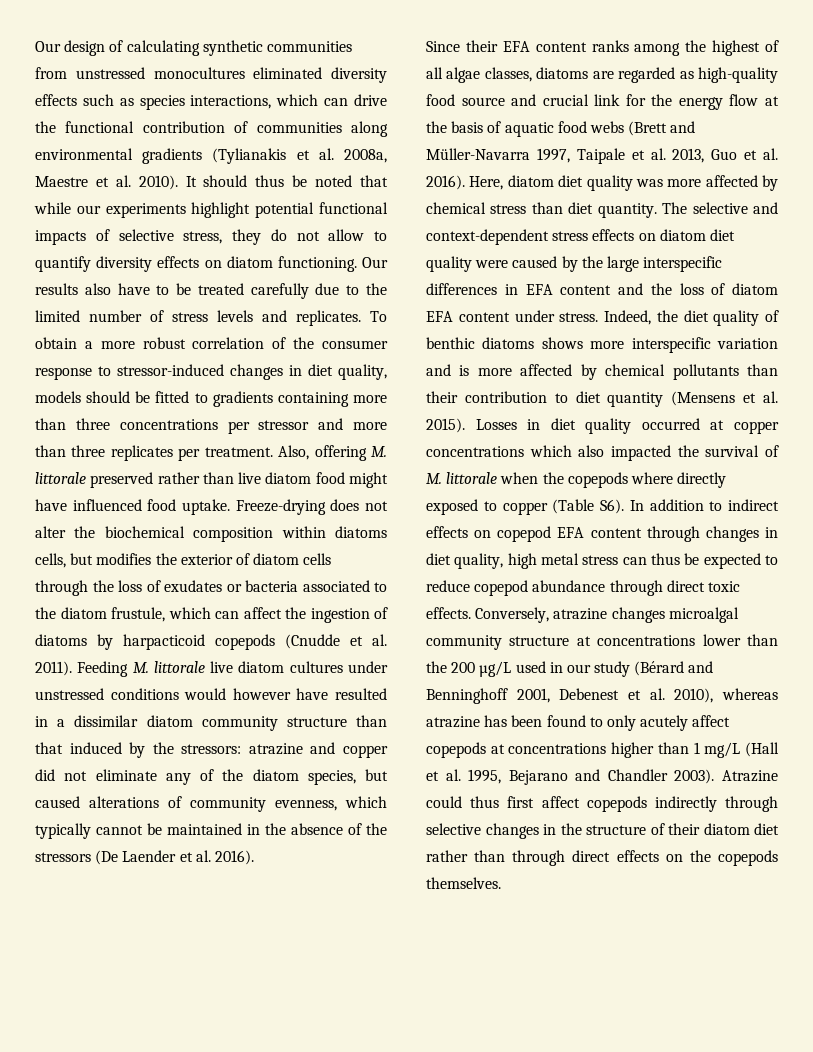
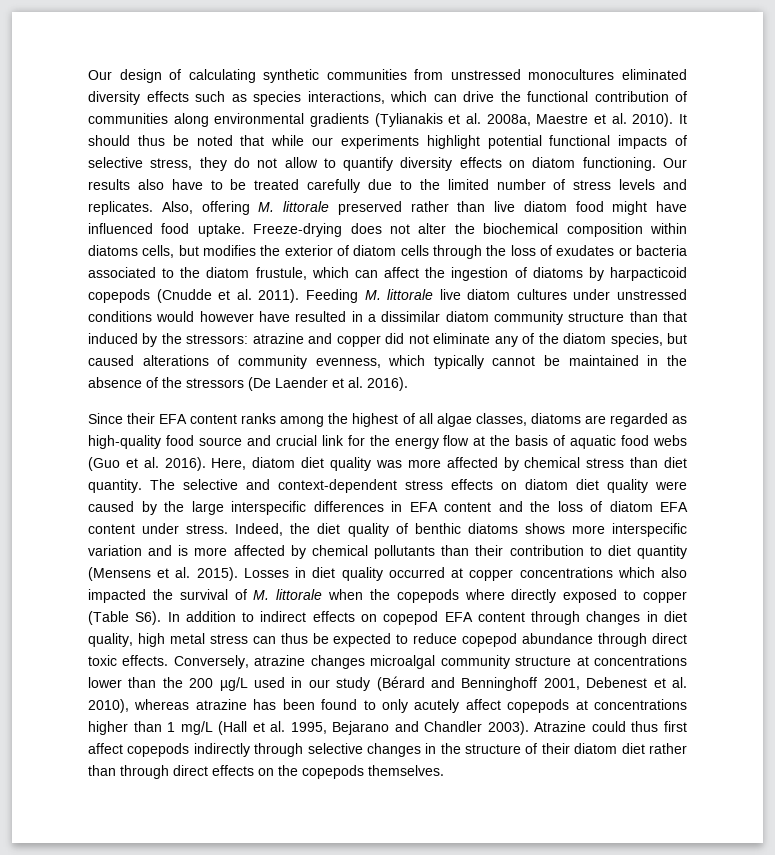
- To obtain a more robust correlation of the consumer response to stressor-induced changes in diet quality, models should be fitted to gradients containing more than three concentrations per stressor and more than three replicates per treatment.
- Since their EFA content ranks among the highest of all algae classes, diatoms are regarded as high-quality food source and crucial link for the energy flow at the basis of aquatic food webs (Brett and Müller-Navarra 1997, Taipale et al. 2013, Guo et al. 2016).
+ Since their EFA content ranks among the highest of all algae classes, diatoms are regarded as high-quality food source and crucial link for the energy flow at the basis of aquatic food webs (Guo et al. 2016).

